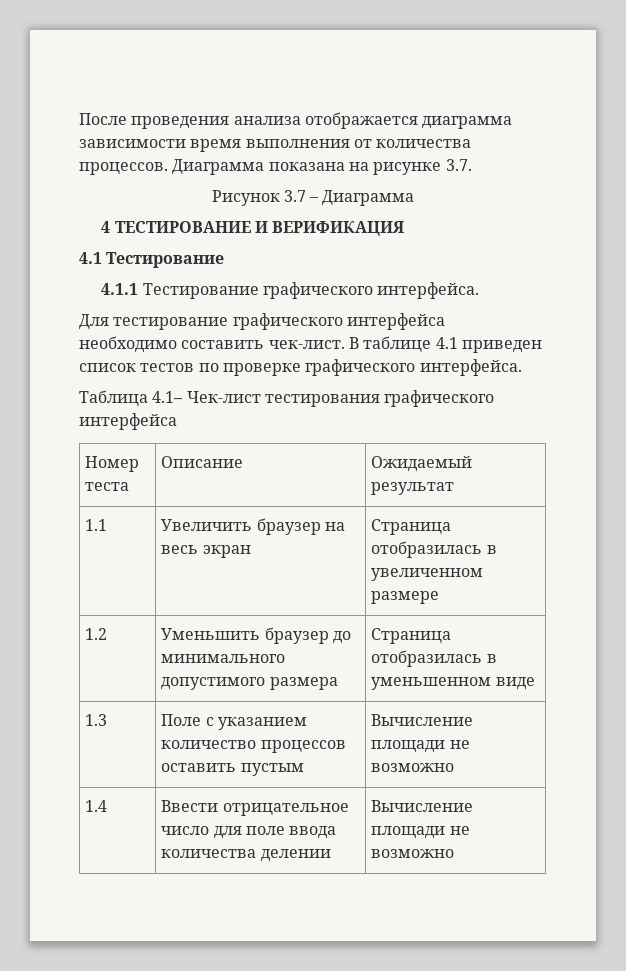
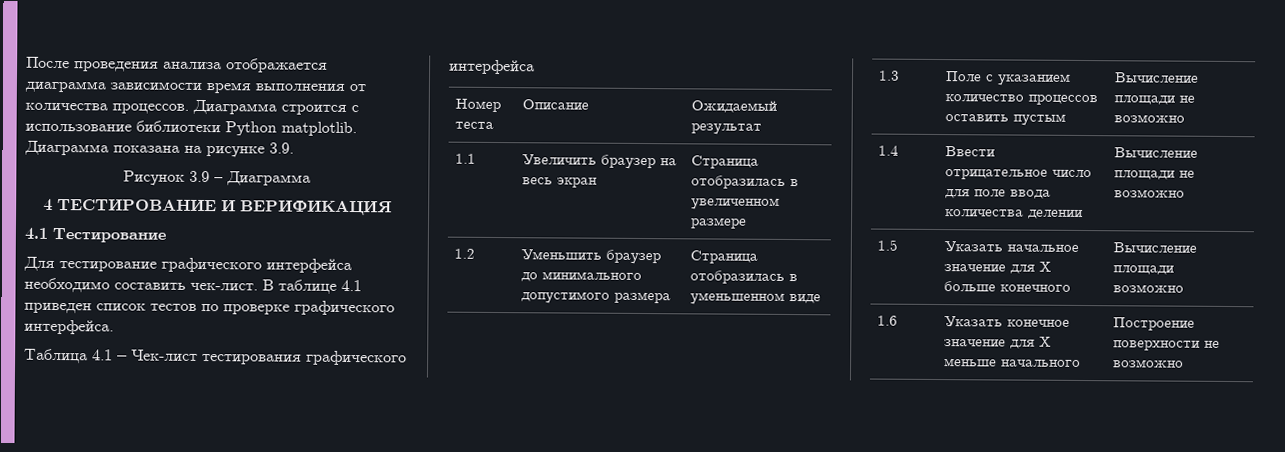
- Диаграмма показана на рисунке 3.7.
+ Диаграмма строится с использование библиотеки Python matplotlib. Диаграмма показана на рисунке 3.9.
- Рисунок 3.7 – Диаграмма
+ Рисунок 3.9 – Диаграмма
- 4.1.1 Тестирование графического интерфейса.
- Таблица 4.1– Чек-лист тестирования графического интерфейса
+ Таблица 4.1 – Чек-лист тестирования графического интерфейса
+ 1.5 | Указать начальное значение для X больше конечного | Вычисление площади возможно
+ 1.6 | Указать конечное значение для X меньше начального | Построение поверхности не возможно

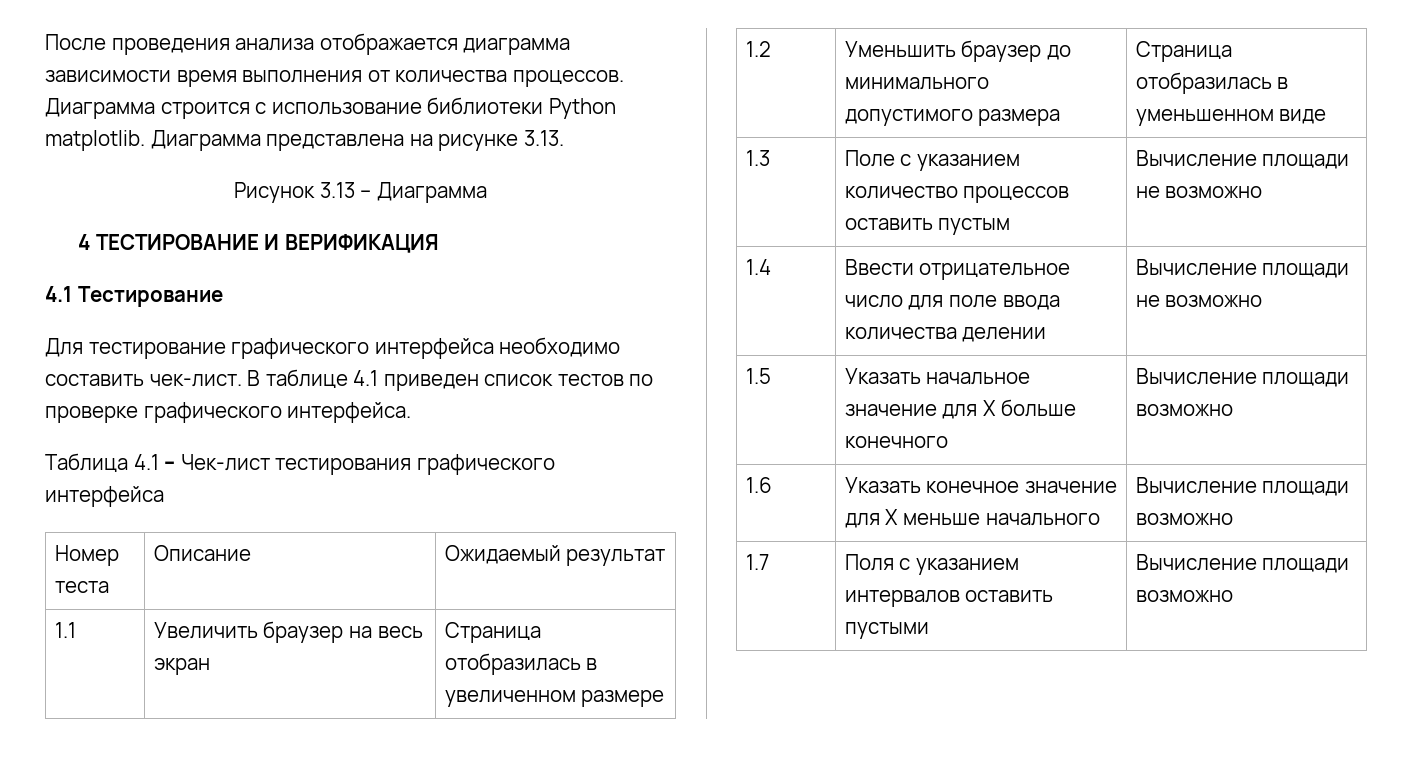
- Диаграмма показана на рисунке 3.9.
+ Диаграмма представлена на рисунке 3.13.
- Рисунок 3.9 – Диаграмма
+ Рисунок 3.13 – Диаграмма
- 1.6 | Указать конечное значение для X меньше начального | Построение поверхности не возможно
+ 1.6 | Указать конечное значение для X меньше начального | Вычисление площади возможно
+ 1.7 | Поля с указанием интервалов оставить пустыми | Вычисление площади возможно

